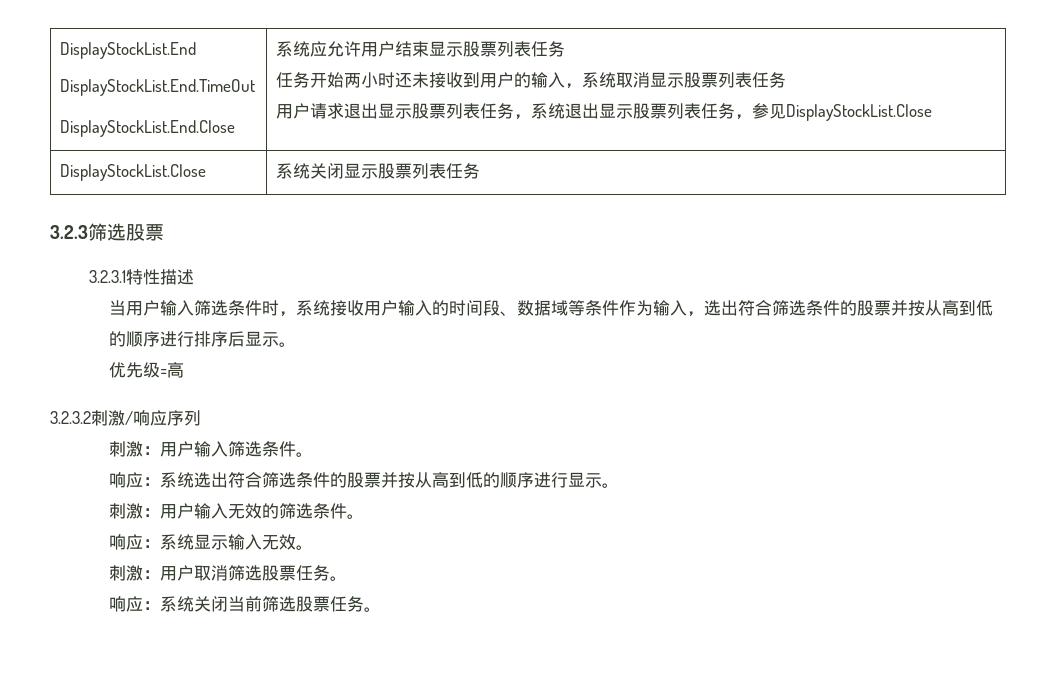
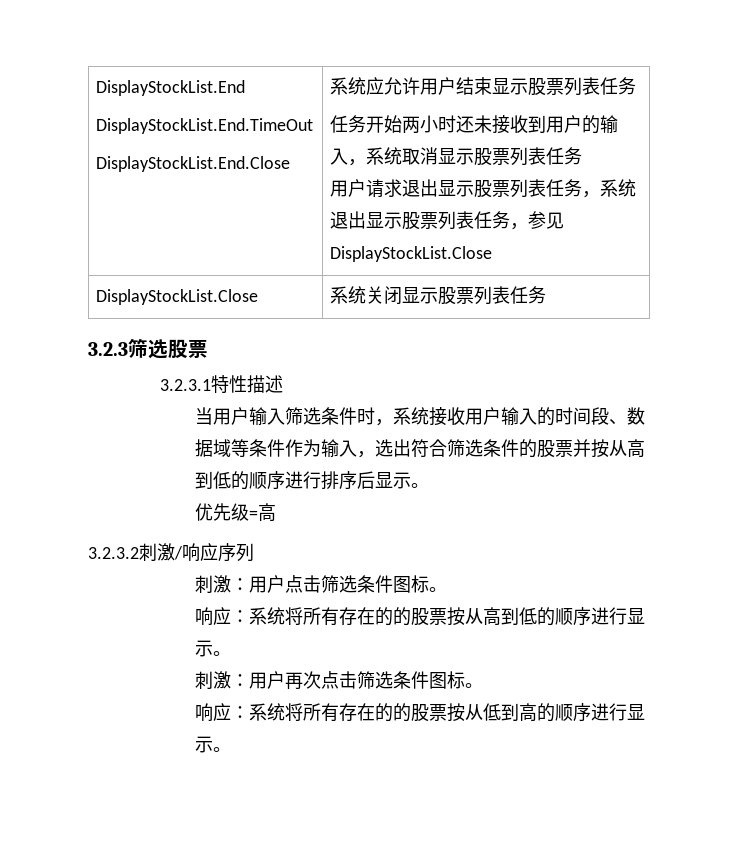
- 刺激：用户输入筛选条件。
- 响应：系统选出符合筛选条件的股票并按从高到低的顺序进行显示。
+ 刺激：用户点击筛选条件图标。
+ 响应：系统将所有存在的的股票按从高到低的顺序进行显示。
- 刺激：用户输入无效的筛选条件。
- 响应：系统显示输入无效。
- 刺激：用户取消筛选股票任务。
- 响应：系统关闭当前筛选股票任务。
+ 刺激：用户再次点击筛选条件图标。
+ 响应：系统将所有存在的的股票按从低到高的顺序进行显示。

